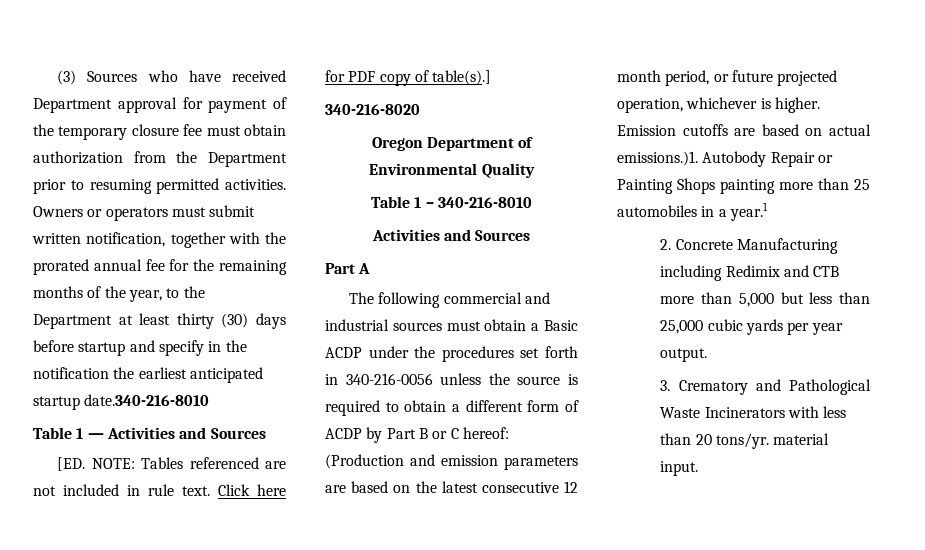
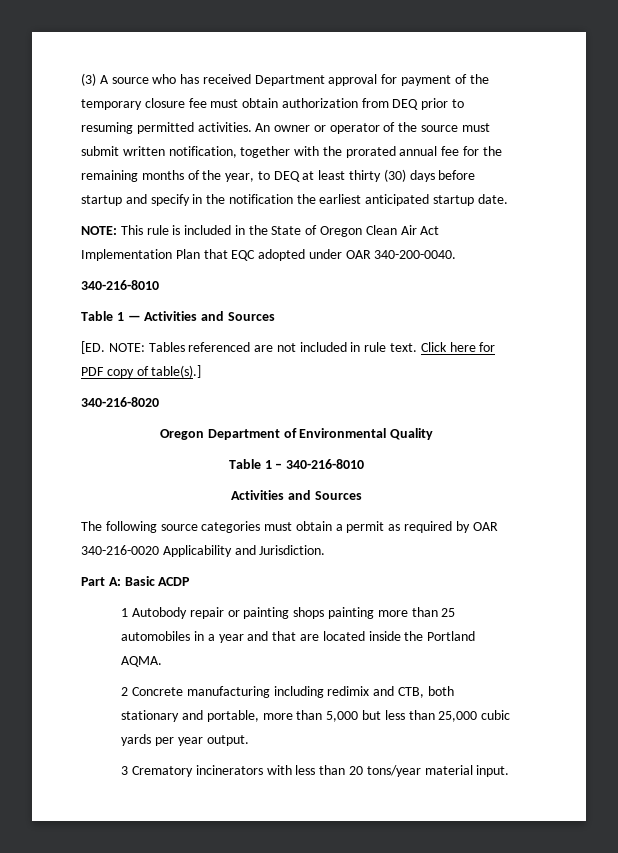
- (3) Sources who have received Department approval for payment of the temporary closure fee must obtain authorization from the Department prior to resuming permitted activities.
+ (3) A source who has received Department approval for payment of the temporary closure fee must obtain authorization from DEQ prior to resuming permitted activities.
- Owners or operators must submit written notification, together with the prorated annual fee for the remaining months of the year, to the Department at least thirty (30) days before startup and specify in the notification the earliest anticipated startup date.340-216-8010
+ An owner or operator of the source must submit written notification, together with the prorated annual fee for the remaining months of the year, to DEQ at least thirty (30) days before startup and specify in the notification the earliest anticipated startup date.
+ NOTE: This rule is included in the State of Oregon Clean Air Act Implementation Plan that EQC adopted under OAR 340-200-0040.
+ 340-216-8010
- Part A
- The following commercial and industrial sources must obtain a Basic ACDP under the procedures set forth in 340-216-0056 unless the source is required to obtain a different form of ACDP by Part B or C hereof: (Production and emission parameters are based on the latest consecutive 12 month period, or future projected operation, whichever is higher. Emission cutoffs are based on actual emissions.)1. Autobody Repair or Painting Shops painting more than 25 automobiles in a year.1
- 2. Concrete Manufacturing including Redimix and CTB more than 5,000 but less than 25,000 cubic yards per year output.
+ The following source categories must obtain a permit as required by OAR 340-216-0020 Applicability and Jurisdiction.
+ Part A: Basic ACDP
+ 1 Autobody repair or painting shops painting more than 25 automobiles in a year and that are located inside the Portland AQMA.
+ 2 Concrete manufacturing including redimix and CTB, both stationary and portable, more than 5,000 but less than 25,000 cubic yards per year output.
- 3. Crematory and Pathological Waste Incinerators with less than 20 tons/yr. material input.
+ 3 Crematory incinerators with less than 20 tons/year material input.

